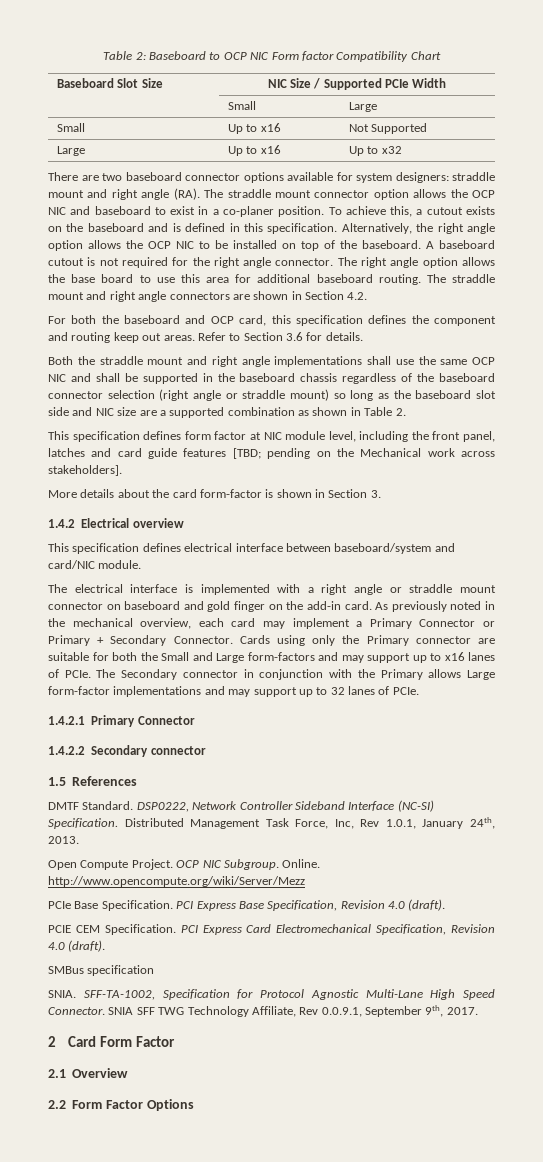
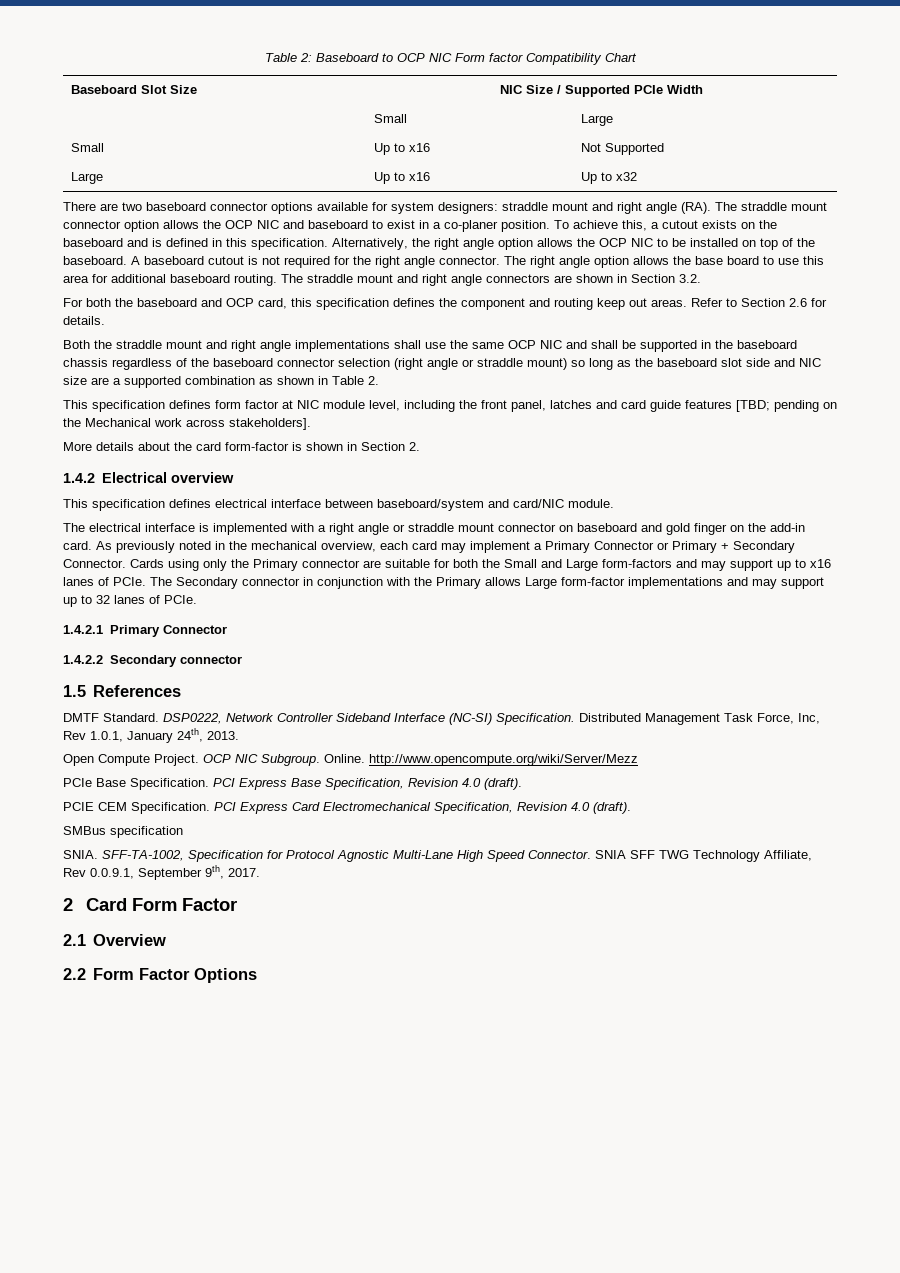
- The straddle mount and right angle connectors are shown in Section 4.2.
+ The straddle mount and right angle connectors are shown in Section 3.2.
- Refer to Section 3.6 for details.
+ Refer to Section 2.6 for details.
- More details about the card form-factor is shown in Section 3.
+ More details about the card form-factor is shown in Section 2.

